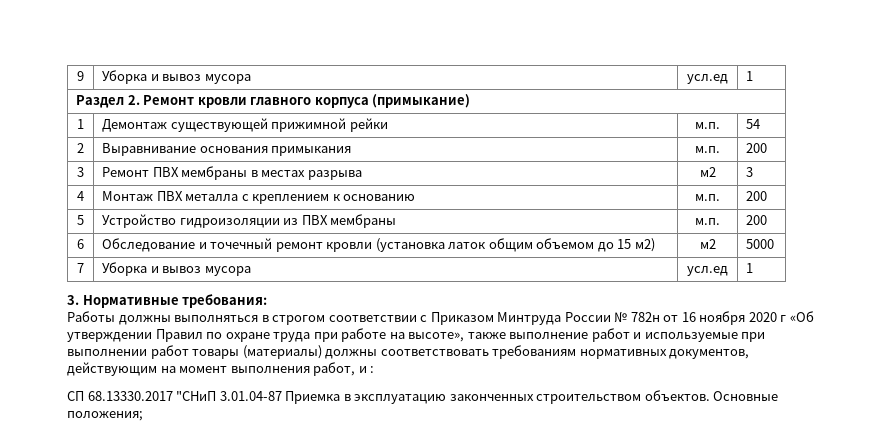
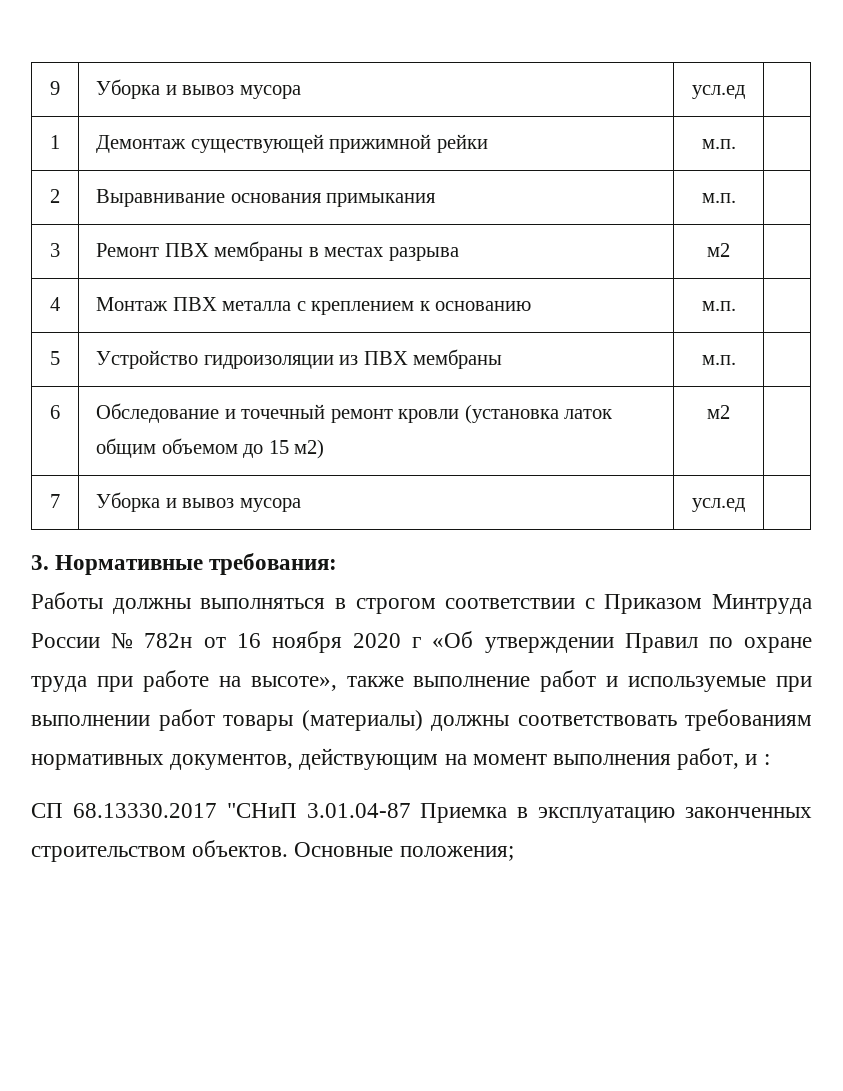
- 9 | Уборка и вывоз мусора | усл.ед | 1
- Раздел 2. Ремонт кровли главного корпуса (примыкание)
+ 9 | Уборка и вывоз мусора | усл.ед |
- 1 | Демонтаж существующей прижимной рейки | м.п. | 54
+ 1 | Демонтаж существующей прижимной рейки | м.п. |
- 2 | Выравнивание основания примыкания | м.п. | 200
+ 2 | Выравнивание основания примыкания | м.п. |
- 3 | Ремонт ПВХ мембраны в местах разрыва | м2 | 3
+ 3 | Ремонт ПВХ мембраны в местах разрыва | м2 |
- 4 | Монтаж ПВХ металла с креплением к основанию | м.п. | 200
+ 4 | Монтаж ПВХ металла с креплением к основанию | м.п. |
- 5 | Устройство гидроизоляции из ПВХ мембраны | м.п. | 200
+ 5 | Устройство гидроизоляции из ПВХ мембраны | м.п. |
- 6 | Обследование и точечный ремонт кровли (установка латок общим объемом до 15 м2) | м2 | 5000
+ 6 | Обследование и точечный ремонт кровли (установка латок общим объемом до 15 м2) | м2 |
- 7 | Уборка и вывоз мусора | усл.ед | 1
+ 7 | Уборка и вывоз мусора | усл.ед |

